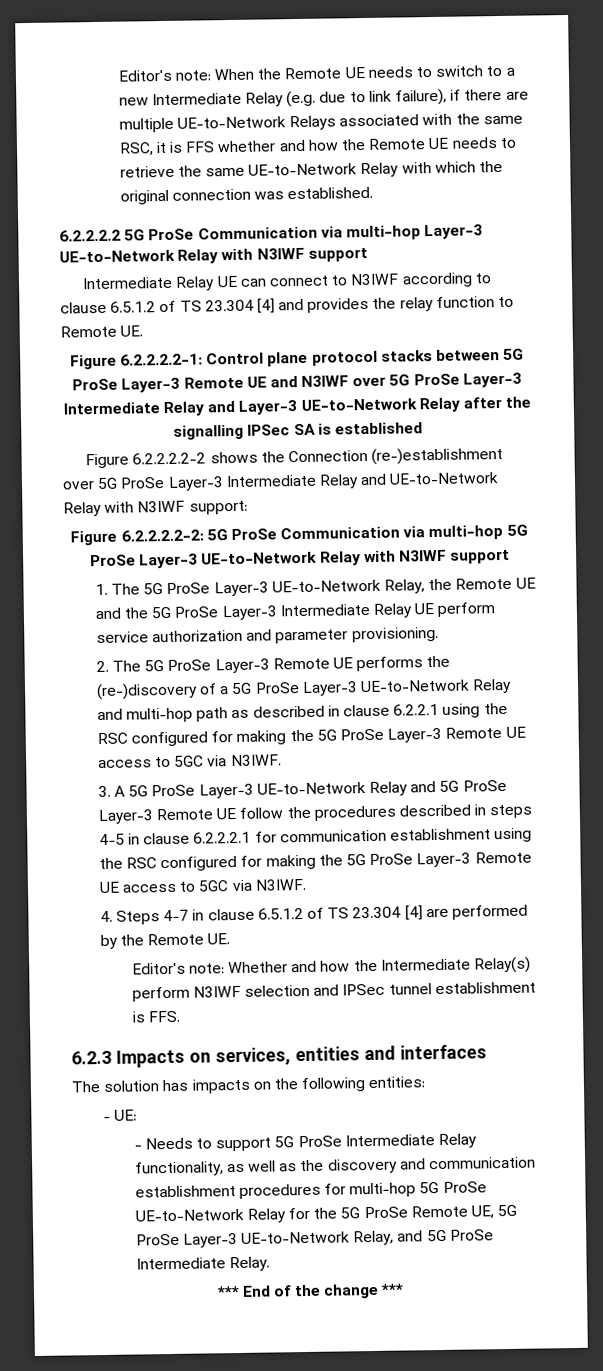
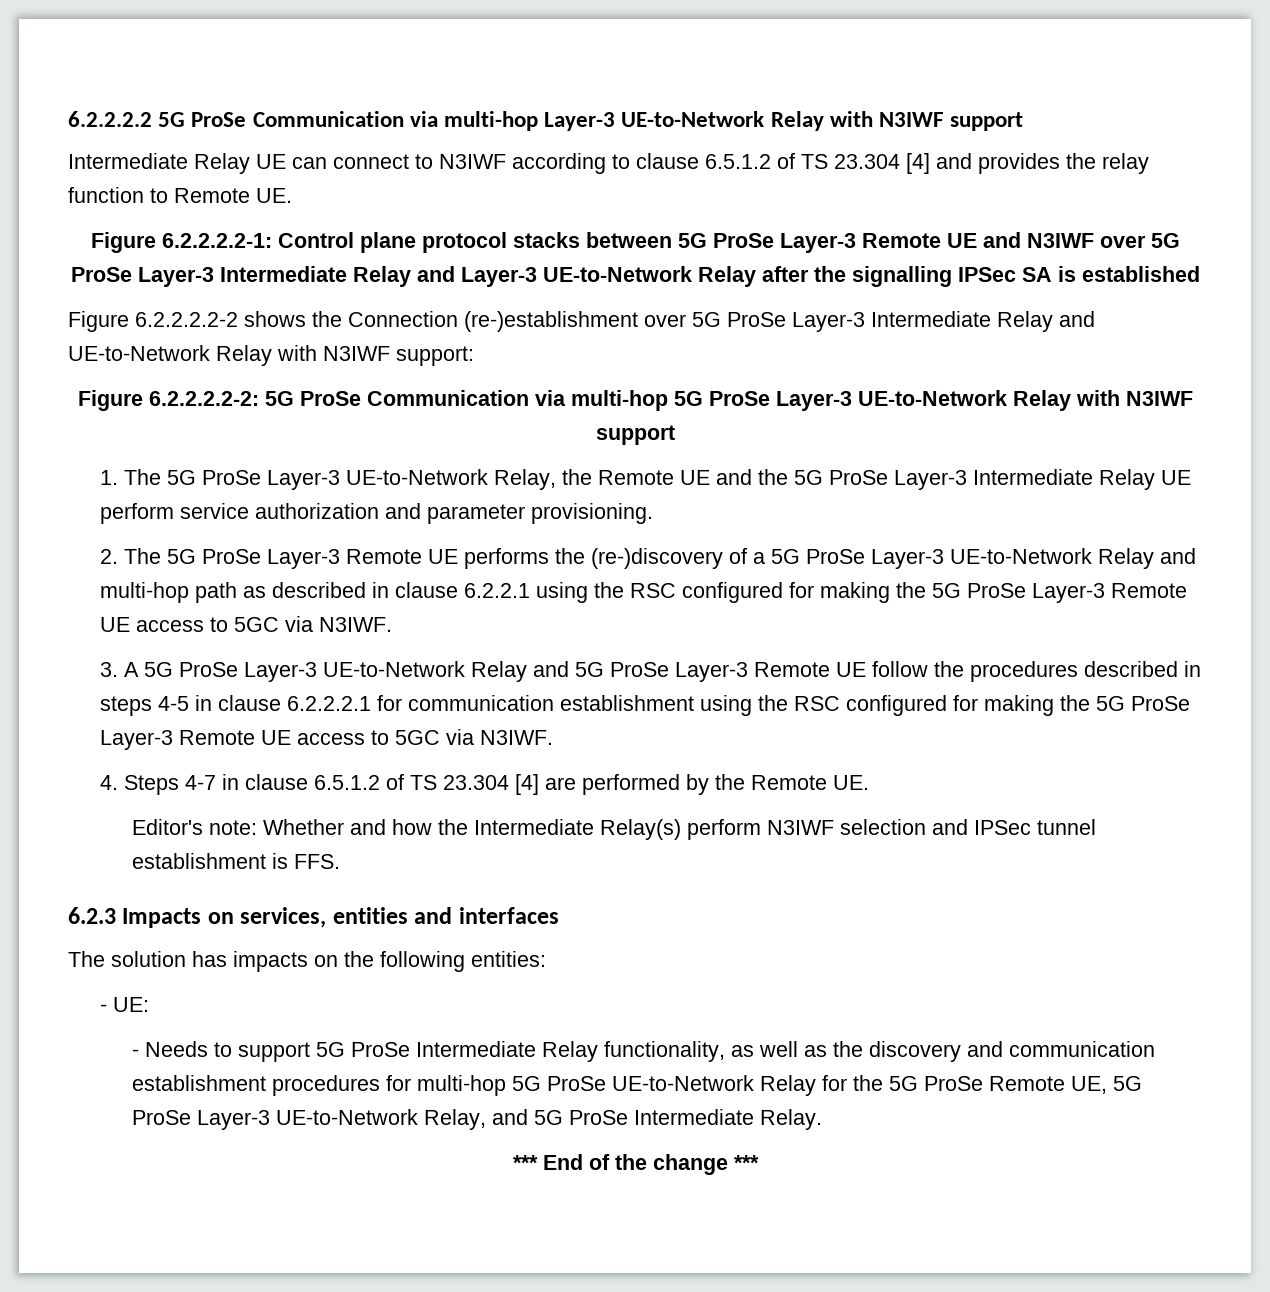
- Editor's note: When the Remote UE needs to switch to a new Intermediate Relay (e.g. due to link failure), if there are multiple UE-to-Network Relays associated with the same RSC, it is FFS whether and how the Remote UE needs to retrieve the same UE-to-Network Relay with which the original connection was established.

